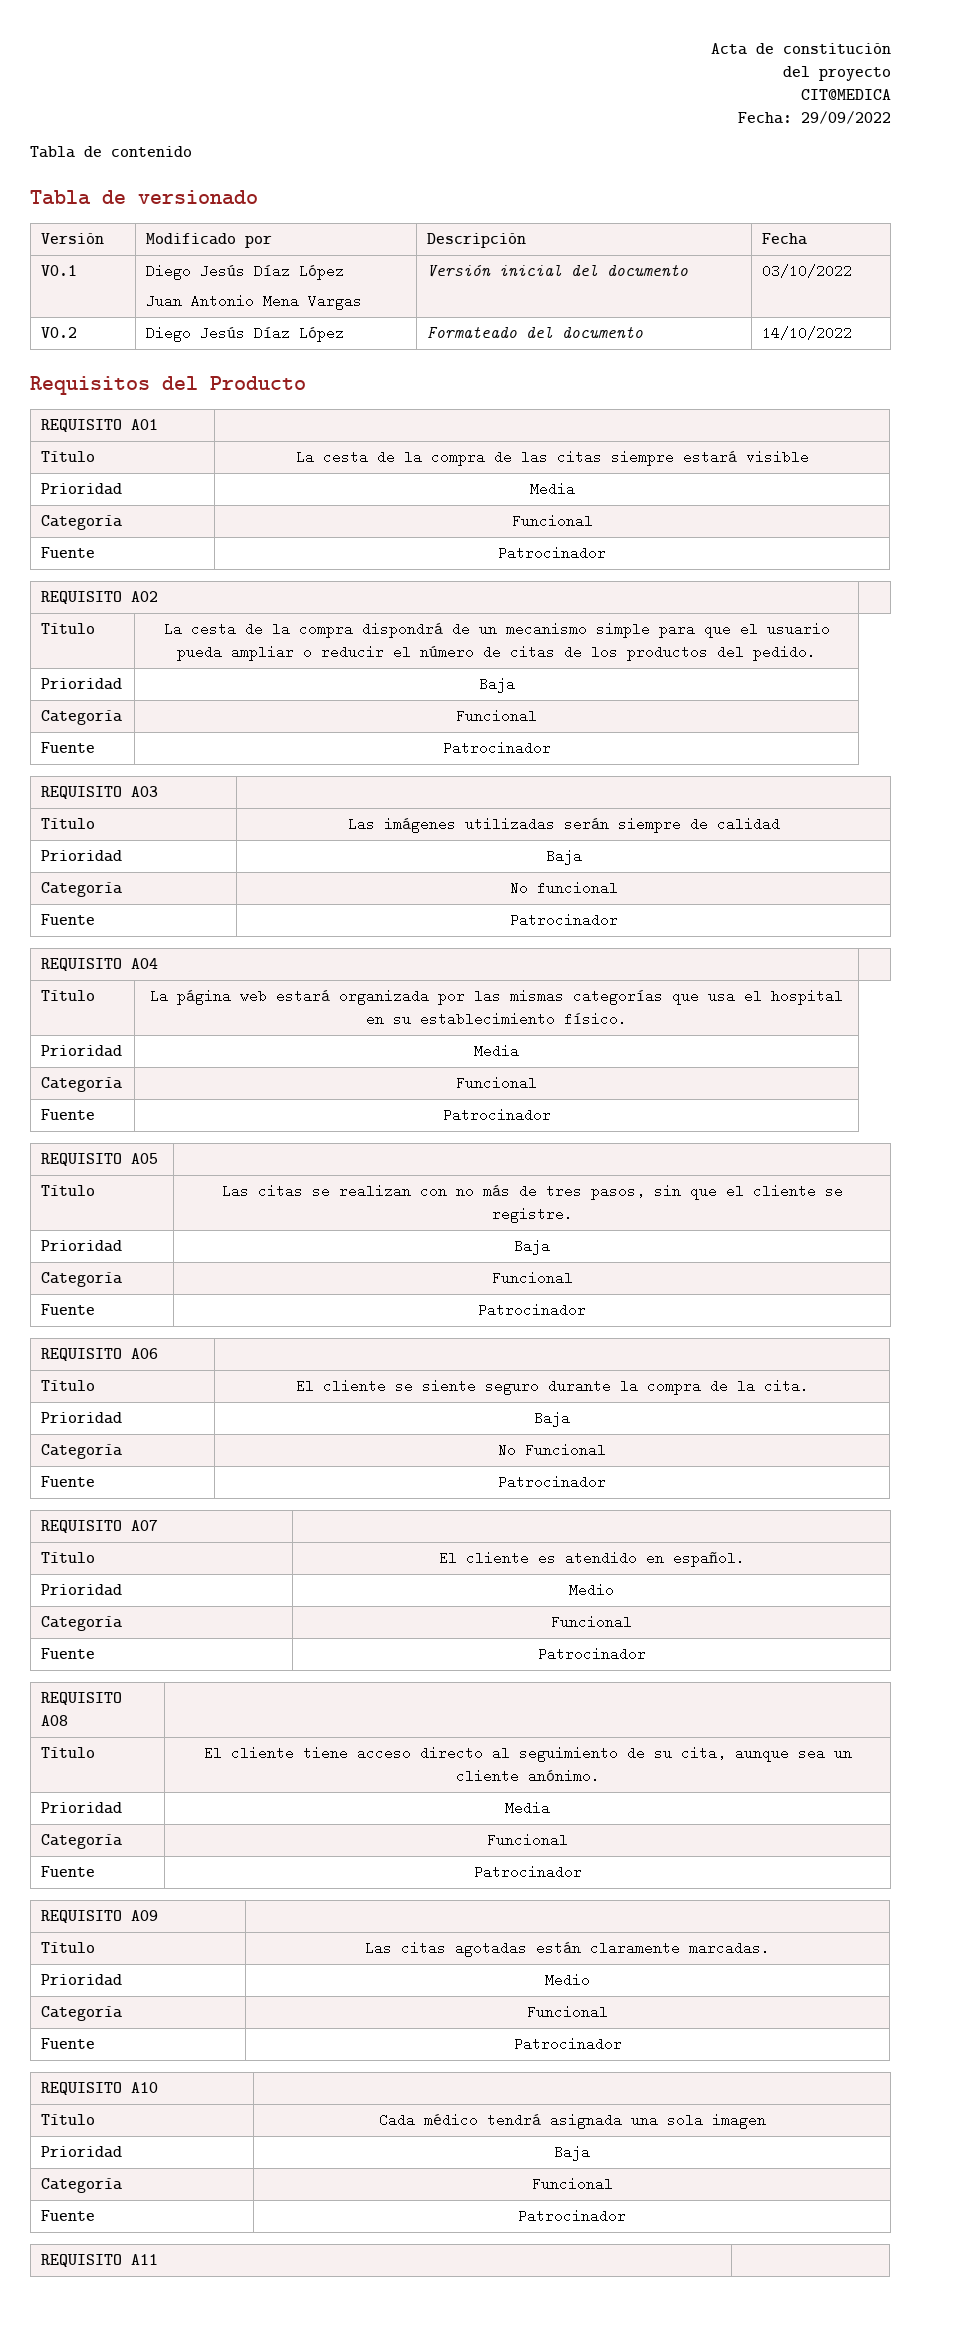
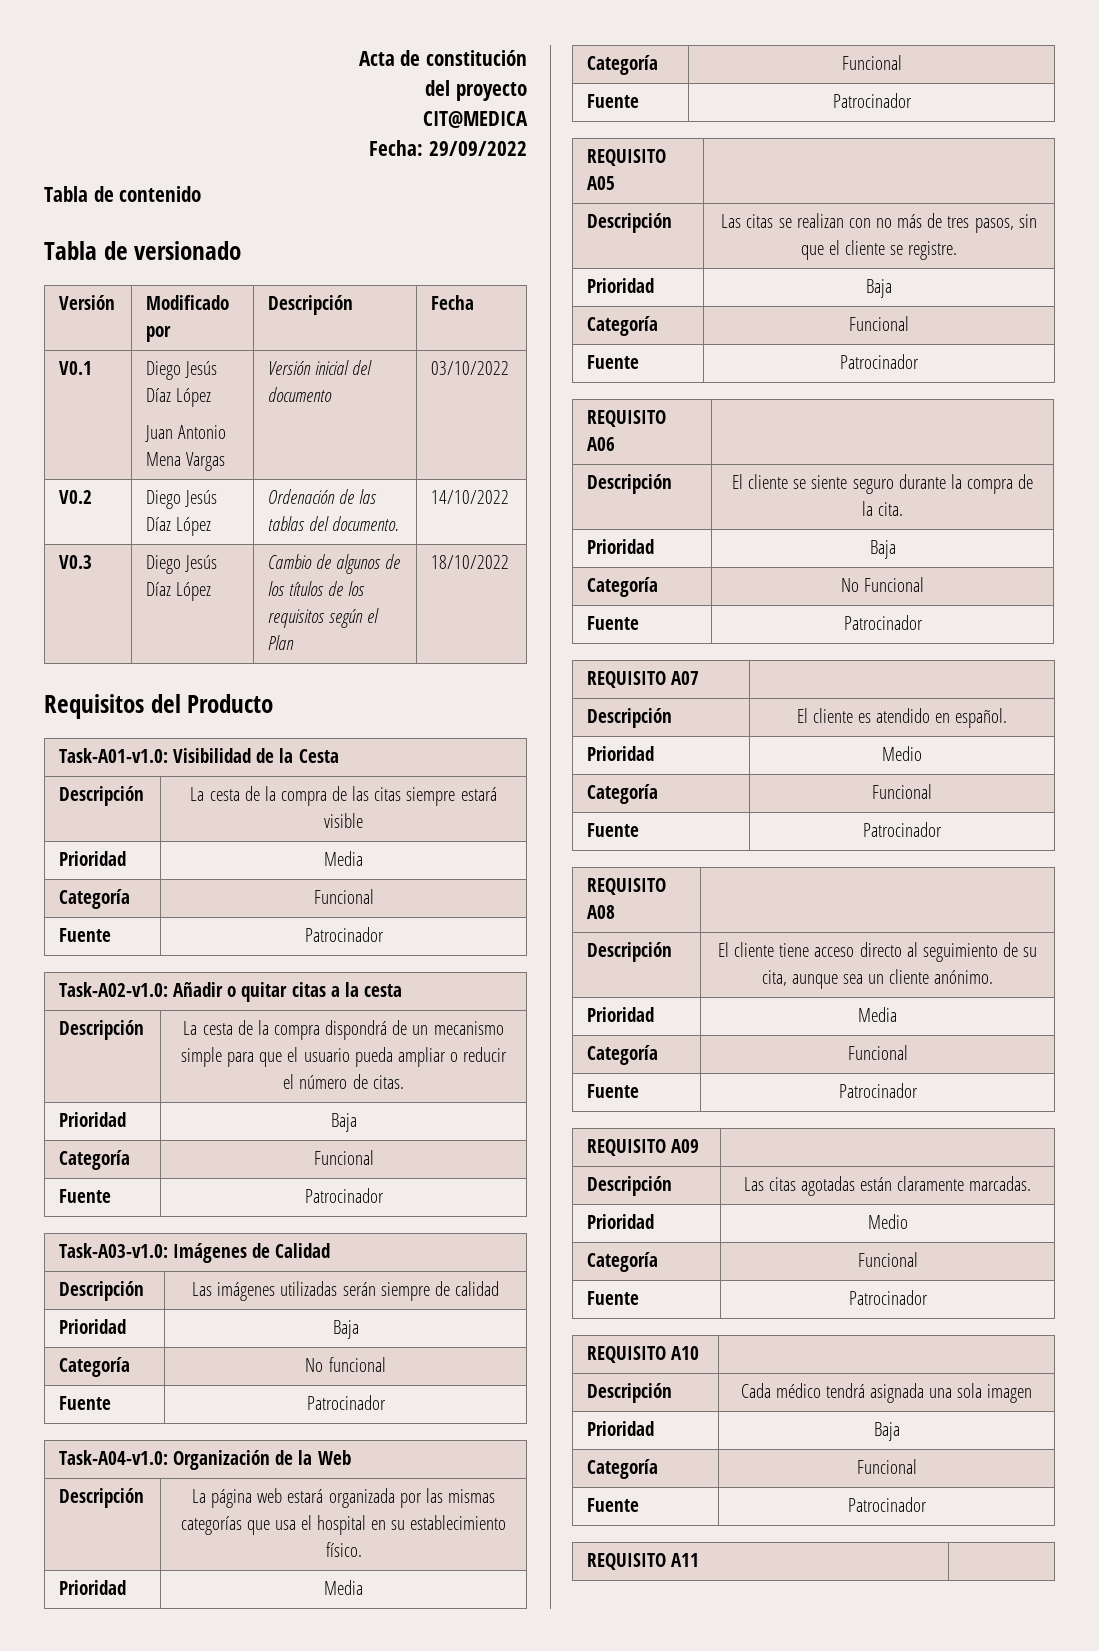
- V0.2 | Diego Jesús Díaz López | Formateado del documento | 14/10/2022
+ V0.2 | Diego Jesús Díaz López | Ordenación de las tablas del documento. | 14/10/2022
+ V0.3 | Diego Jesús Díaz López | Cambio de algunos de los títulos de los requisitos según el Plan | 18/10/2022
  Requisitos del Producto
- REQUISITO A01 |
- Título | La cesta de la compra de las citas siempre estará visible
+ Task-A01-v1.0: Visibilidad de la Cesta
+ Descripción | La cesta de la compra de las citas siempre estará visible
- REQUISITO A02 |
- Título | La cesta de la compra dispondrá de un mecanismo simple para que el usuario pueda ampliar o reducir el número de citas de los productos del pedido.
+ Task-A02-v1.0: Añadir o quitar citas a la cesta
+ Descripción | La cesta de la compra dispondrá de un mecanismo simple para que el usuario pueda ampliar o reducir el número de citas.
  Prioridad | Baja
  Categoría | Funcional
  Fuente | Patrocinador
- REQUISITO A03 |
- Título | Las imágenes utilizadas serán siempre de calidad
+ Task-A03-v1.0: Imágenes de Calidad
+ Descripción | Las imágenes utilizadas serán siempre de calidad
- REQUISITO A04 |
- Título | La página web estará organizada por las mismas categorías que usa el hospital en su establecimiento físico.
+ Task-A04-v1.0: Organización de la Web
+ Descripción | La página web estará organizada por las mismas categorías que usa el hospital en su establecimiento físico.
- Título | Las citas se realizan con no más de tres pasos, sin que el cliente se registre.
+ Descripción | Las citas se realizan con no más de tres pasos, sin que el cliente se registre.
- Título | El cliente se siente seguro durante la compra de la cita.
+ Descripción | El cliente se siente seguro durante la compra de la cita.
- Título | El cliente es atendido en español.
+ Descripción | El cliente es atendido en español.
- Título | El cliente tiene acceso directo al seguimiento de su cita, aunque sea un cliente anónimo.
+ Descripción | El cliente tiene acceso directo al seguimiento de su cita, aunque sea un cliente anónimo.
- Título | Las citas agotadas están claramente marcadas.
+ Descripción | Las citas agotadas están claramente marcadas.
- Título | Cada médico tendrá asignada una sola imagen
+ Descripción | Cada médico tendrá asignada una sola imagen

